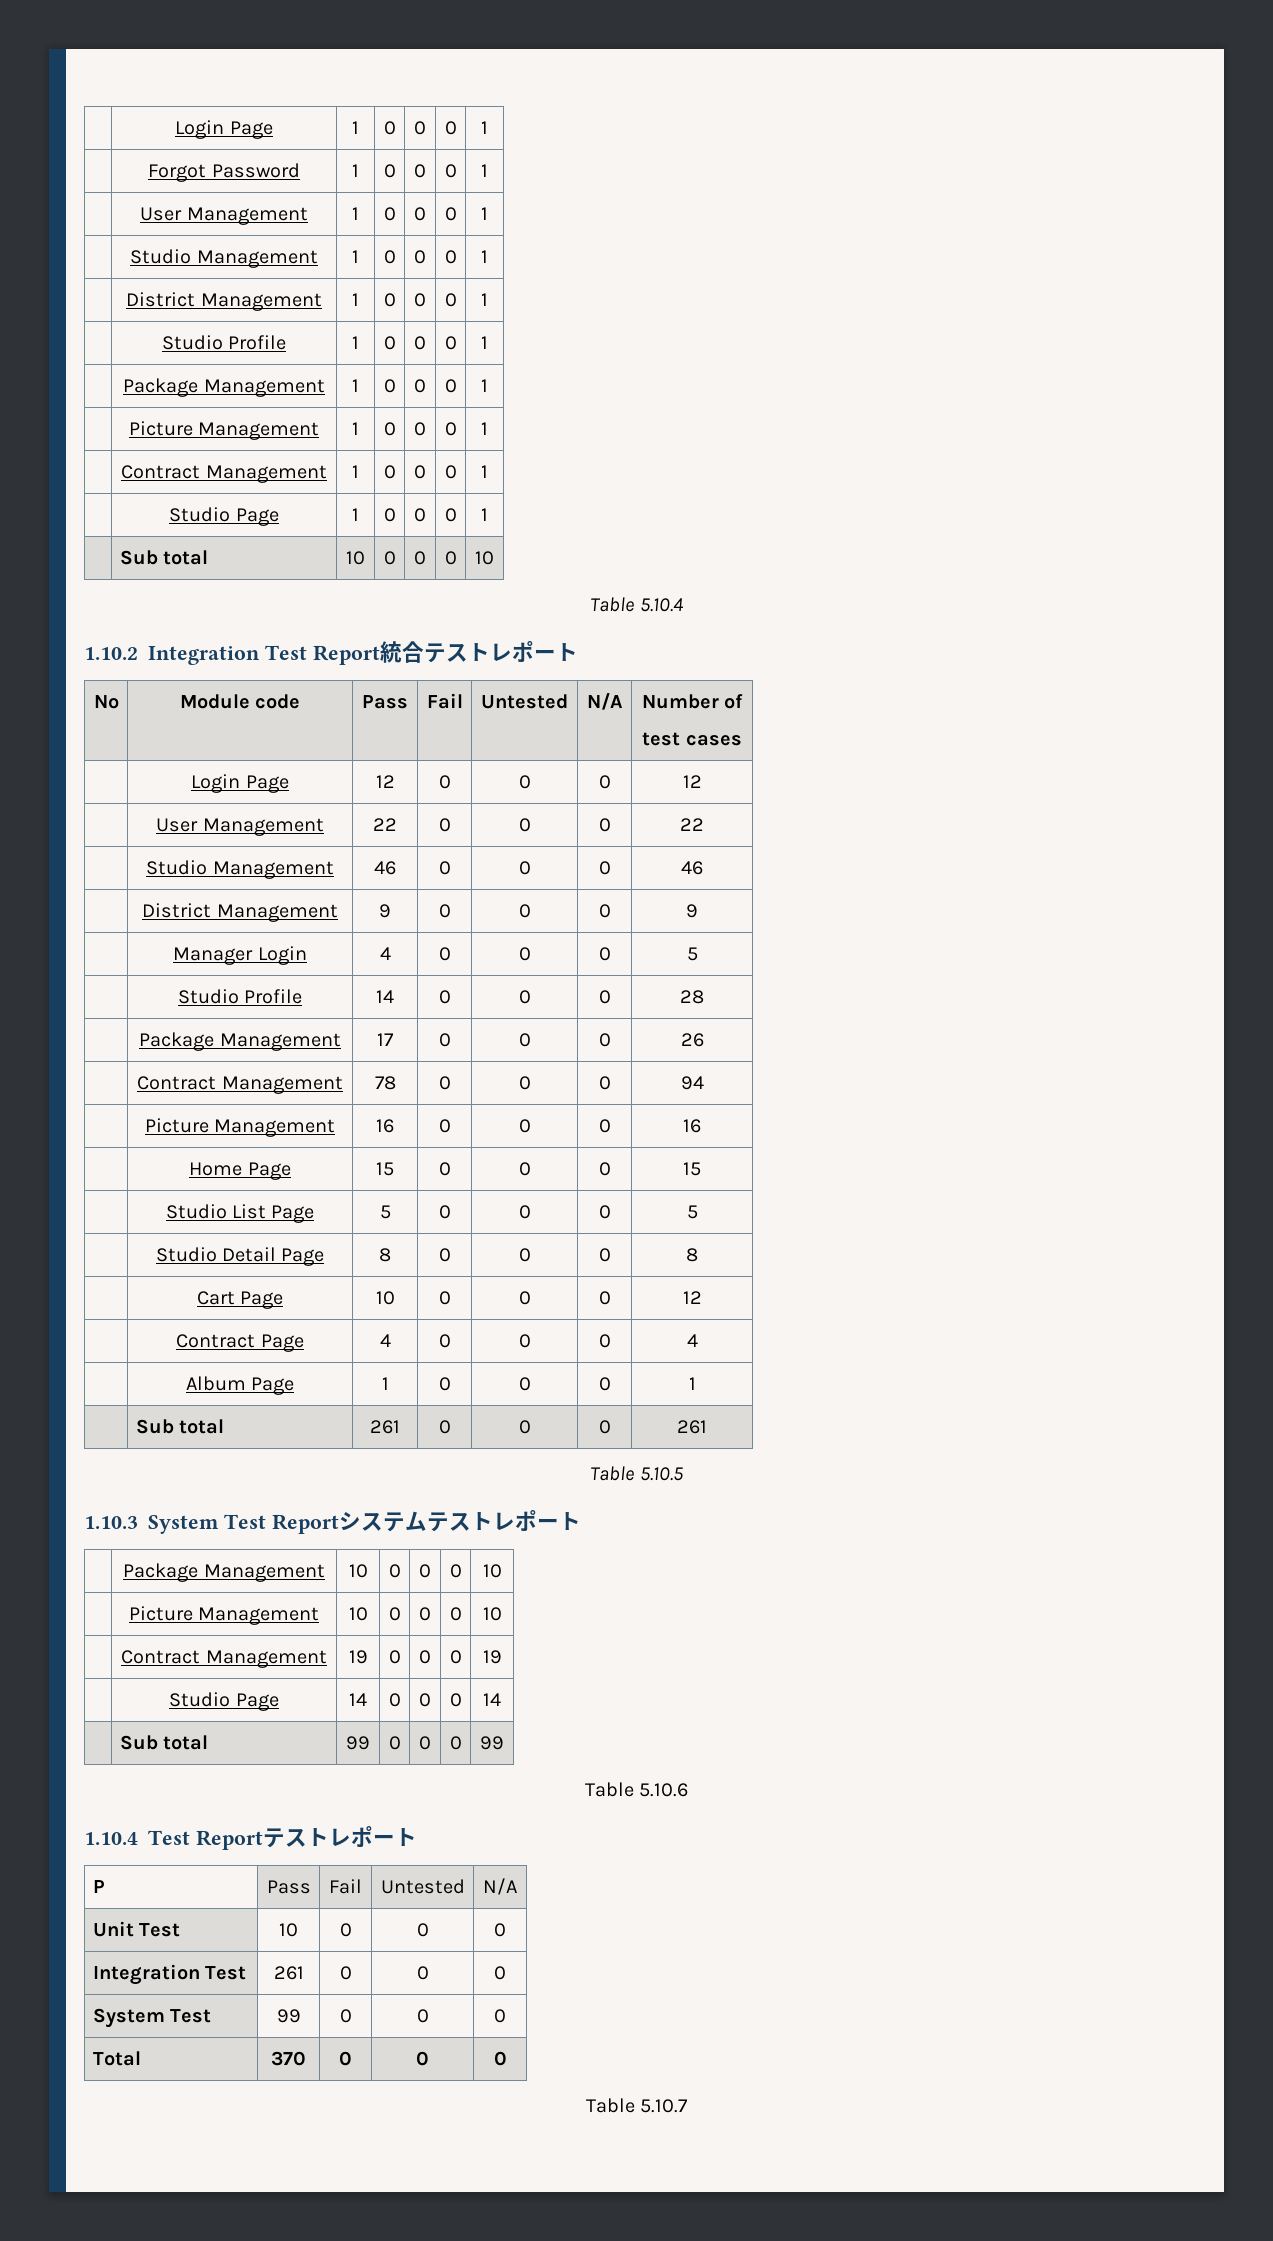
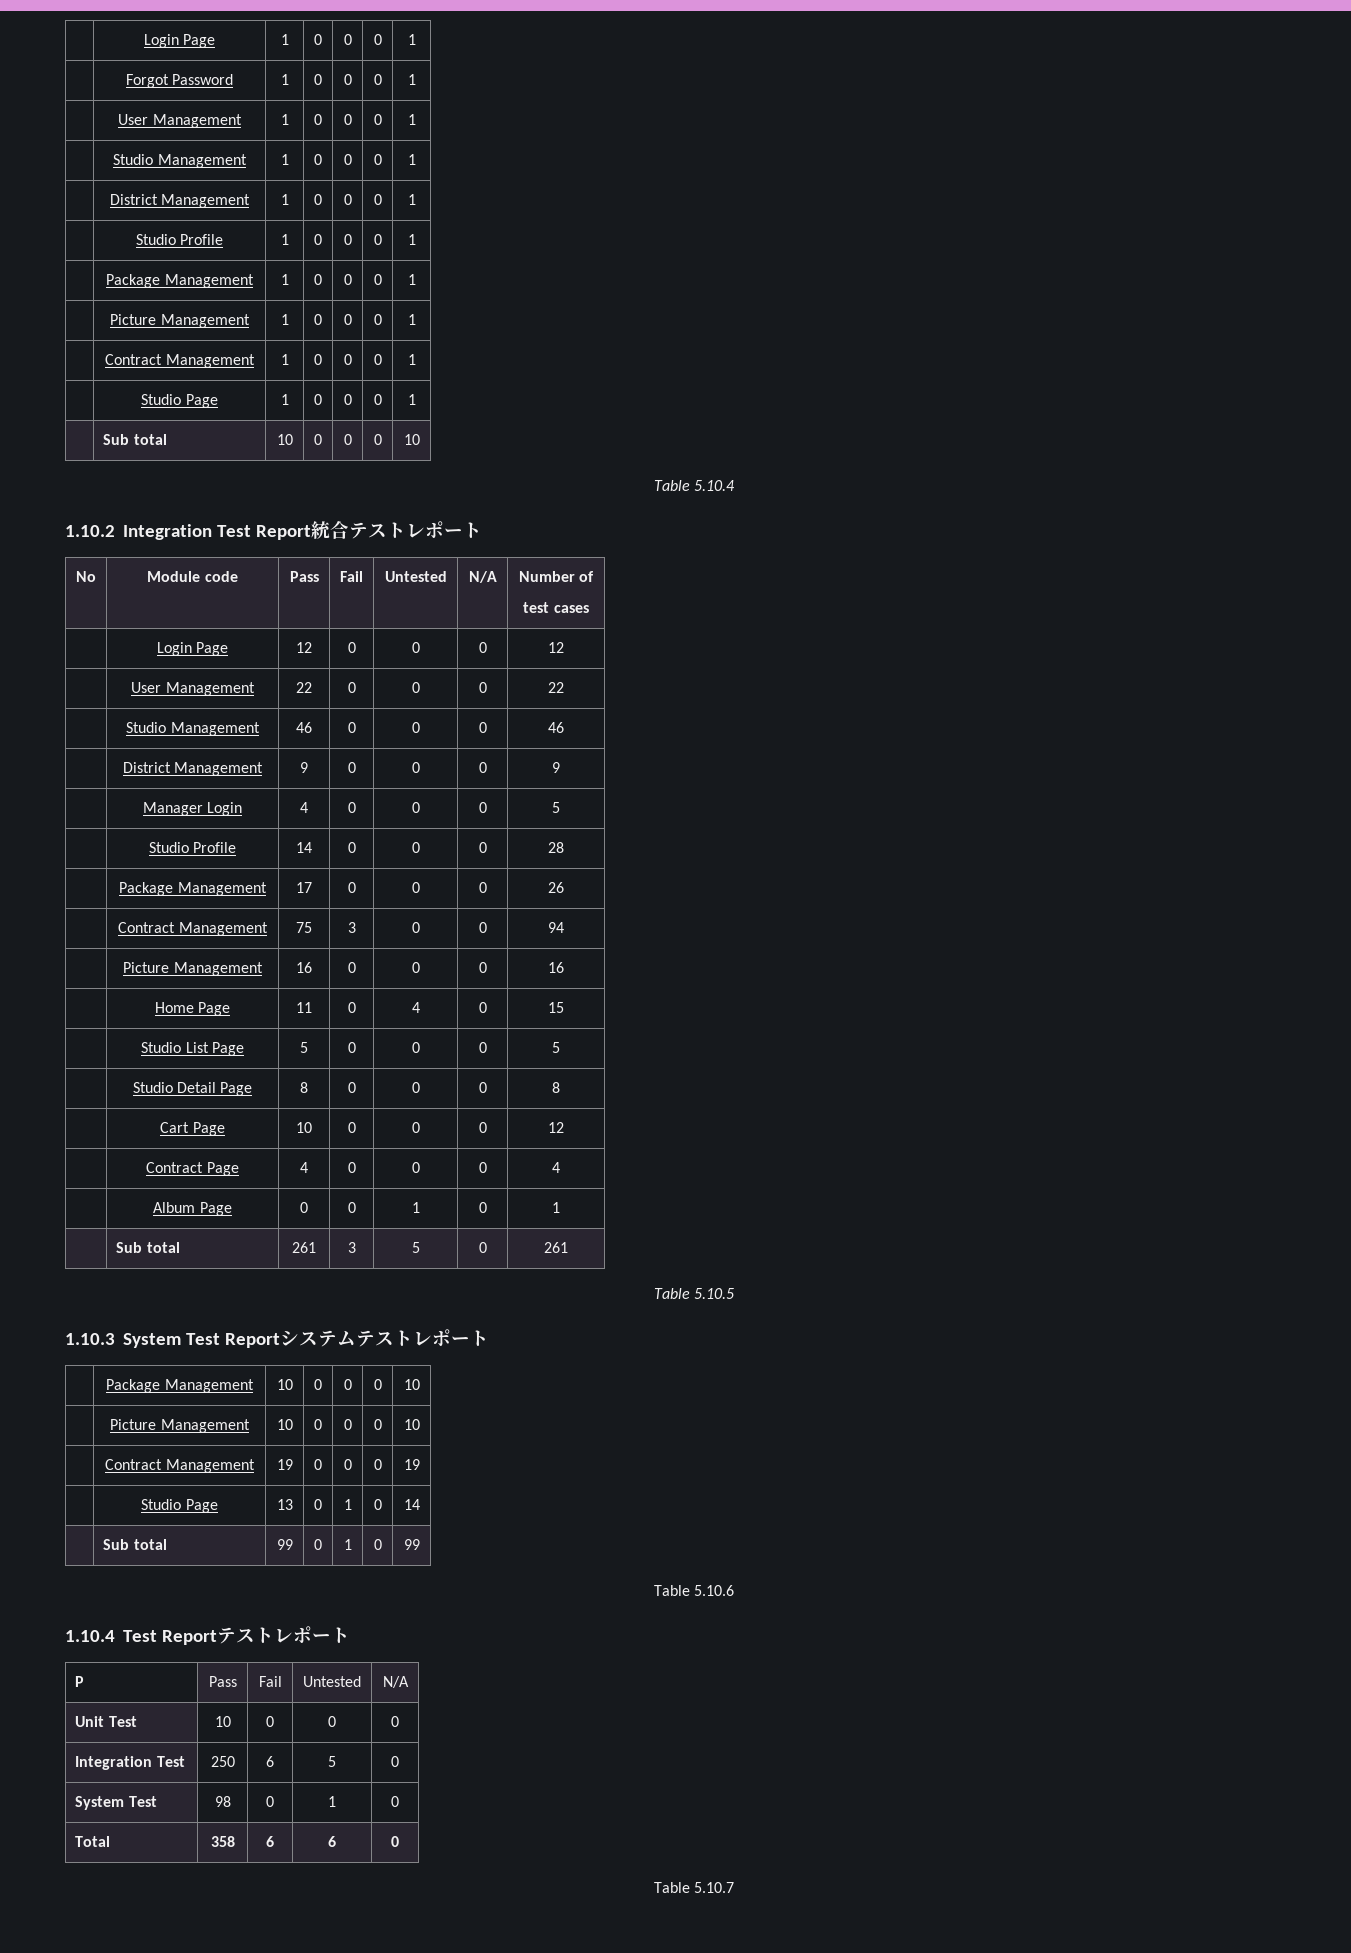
- | Contract Management | 78 | 0 | 0 | 0 | 94
+ | Contract Management | 75 | 3 | 0 | 0 | 94
- | Home Page | 15 | 0 | 0 | 0 | 15
+ | Home Page | 11 | 0 | 4 | 0 | 15
- | Album Page | 1 | 0 | 0 | 0 | 1
+ | Album Page | 0 | 0 | 1 | 0 | 1
- | Sub total | 261 | 0 | 0 | 0 | 261
+ | Sub total | 261 | 3 | 5 | 0 | 261
- | Studio Page | 14 | 0 | 0 | 0 | 14
+ | Studio Page | 13 | 0 | 1 | 0 | 14
- | Sub total | 99 | 0 | 0 | 0 | 99
+ | Sub total | 99 | 0 | 1 | 0 | 99
- Integration Test | 261 | 0 | 0 | 0
+ Integration Test | 250 | 6 | 5 | 0
- System Test | 99 | 0 | 0 | 0
+ System Test | 98 | 0 | 1 | 0
- Total | 370 | 0 | 0 | 0
+ Total | 358 | 6 | 6 | 0

